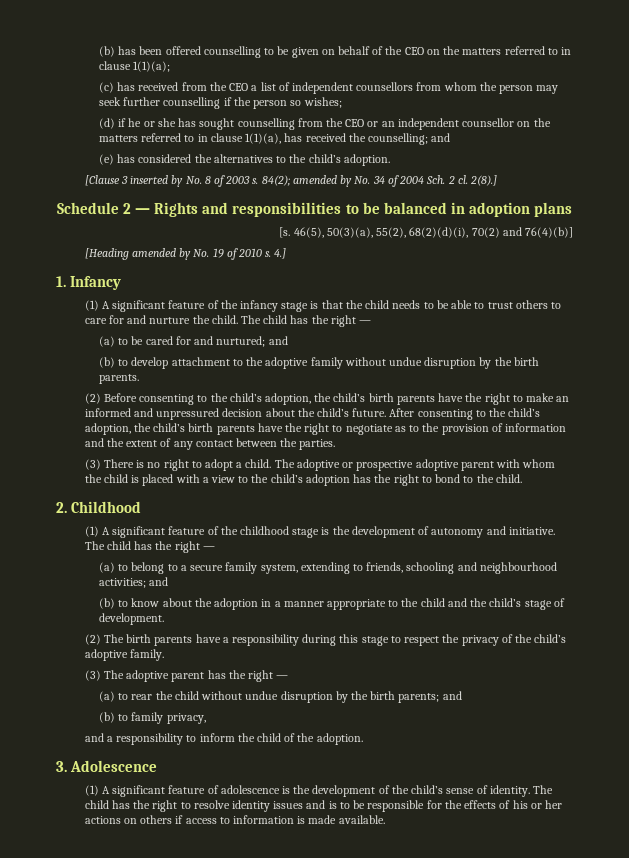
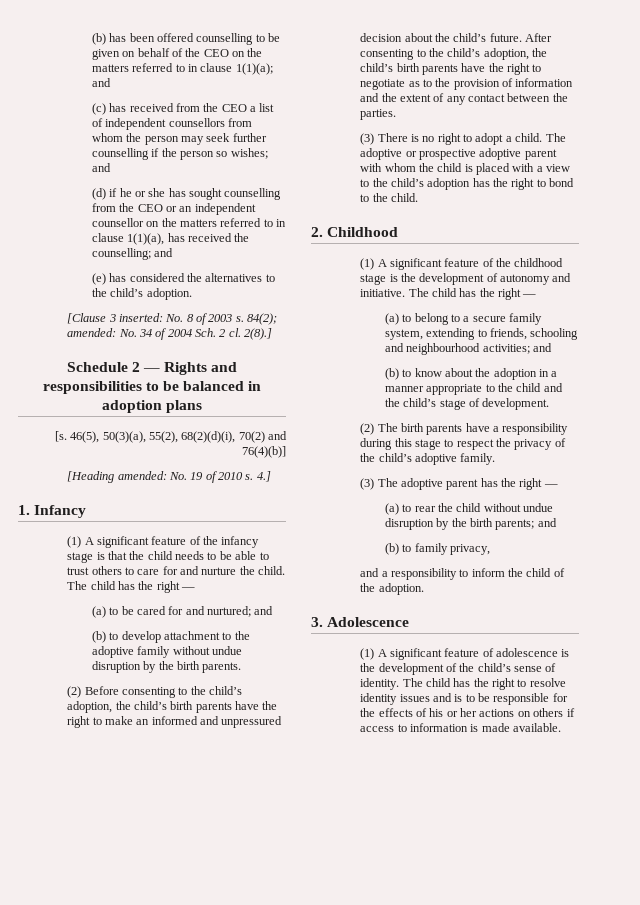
- (b) has been offered counselling to be given on behalf of the CEO on the matters referred to in clause 1(1)(a);
+ (b) has been offered counselling to be given on behalf of the CEO on the matters referred to in clause 1(1)(a); and
- (c) has received from the CEO a list of independent counsellors from whom the person may seek further counselling if the person so wishes;
+ (c) has received from the CEO a list of independent counsellors from whom the person may seek further counselling if the person so wishes; and
- [Clause 3 inserted by No. 8 of 2003 s.
+ [Clause 3 inserted: No. 8 of 2003 s.
- 84(2); amended by No. 34 of 2004 Sch. 2 cl.
+ 84(2); amended: No. 34 of 2004 Sch. 2 cl.
- [Heading amended by No. 19 of 2010 s.
+ [Heading amended: No. 19 of 2010 s.

